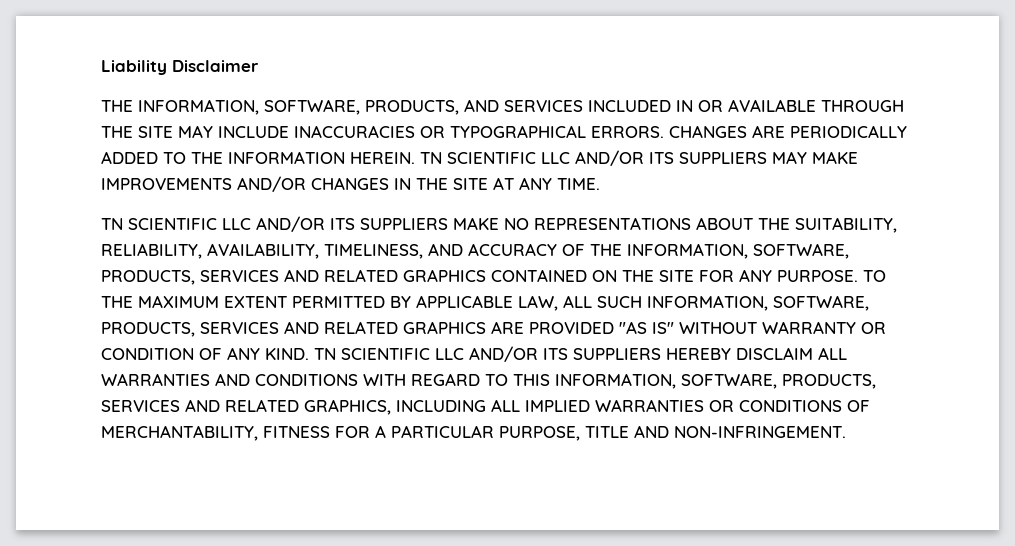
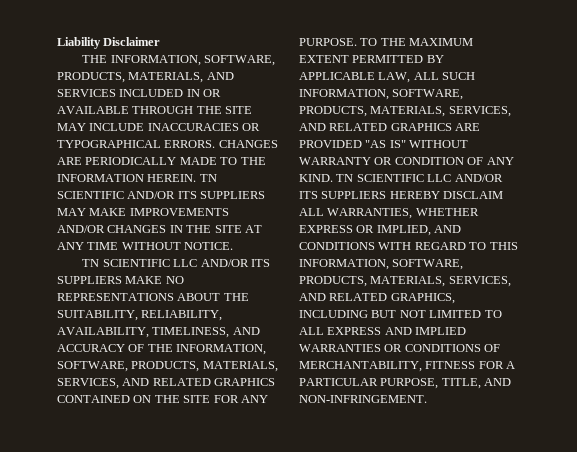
- THE INFORMATION, SOFTWARE, PRODUCTS, AND SERVICES INCLUDED IN OR AVAILABLE THROUGH THE SITE MAY INCLUDE INACCURACIES OR TYPOGRAPHICAL ERRORS.
+ THE INFORMATION, SOFTWARE, PRODUCTS, MATERIALS, AND SERVICES INCLUDED IN OR AVAILABLE THROUGH THE SITE MAY INCLUDE INACCURACIES OR TYPOGRAPHICAL ERRORS.
- CHANGES ARE PERIODICALLY ADDED TO THE INFORMATION HEREIN.
+ CHANGES ARE PERIODICALLY MADE TO THE INFORMATION HEREIN.
- TN SCIENTIFIC LLC AND/OR ITS SUPPLIERS MAY MAKE IMPROVEMENTS AND/OR CHANGES IN THE SITE AT ANY TIME.
+ TN SCIENTIFIC AND/OR ITS SUPPLIERS MAY MAKE IMPROVEMENTS AND/OR CHANGES IN THE SITE AT ANY TIME WITHOUT NOTICE.
- TN SCIENTIFIC LLC AND/OR ITS SUPPLIERS MAKE NO REPRESENTATIONS ABOUT THE SUITABILITY, RELIABILITY, AVAILABILITY, TIMELINESS, AND ACCURACY OF THE INFORMATION, SOFTWARE, PRODUCTS, SERVICES AND RELATED GRAPHICS CONTAINED ON THE SITE FOR ANY PURPOSE.
+ TN SCIENTIFIC LLC AND/OR ITS SUPPLIERS MAKE NO REPRESENTATIONS ABOUT THE SUITABILITY, RELIABILITY, AVAILABILITY, TIMELINESS, AND ACCURACY OF THE INFORMATION, SOFTWARE, PRODUCTS, MATERIALS, SERVICES, AND RELATED GRAPHICS CONTAINED ON THE SITE FOR ANY PURPOSE.
- TO THE MAXIMUM EXTENT PERMITTED BY APPLICABLE LAW, ALL SUCH INFORMATION, SOFTWARE, PRODUCTS, SERVICES AND RELATED GRAPHICS ARE PROVIDED "AS IS" WITHOUT WARRANTY OR CONDITION OF ANY KIND.
+ TO THE MAXIMUM EXTENT PERMITTED BY APPLICABLE LAW, ALL SUCH INFORMATION, SOFTWARE, PRODUCTS, MATERIALS, SERVICES, AND RELATED GRAPHICS ARE PROVIDED "AS IS" WITHOUT WARRANTY OR CONDITION OF ANY KIND.
- TN SCIENTIFIC LLC AND/OR ITS SUPPLIERS HEREBY DISCLAIM ALL WARRANTIES AND CONDITIONS WITH REGARD TO THIS INFORMATION, SOFTWARE, PRODUCTS, SERVICES AND RELATED GRAPHICS, INCLUDING ALL IMPLIED WARRANTIES OR CONDITIONS OF MERCHANTABILITY, FITNESS FOR A PARTICULAR PURPOSE, TITLE AND NON-INFRINGEMENT.
+ TN SCIENTIFIC LLC AND/OR ITS SUPPLIERS HEREBY DISCLAIM ALL WARRANTIES, WHETHER EXPRESS OR IMPLIED, AND CONDITIONS WITH REGARD TO THIS INFORMATION, SOFTWARE, PRODUCTS, MATERIALS, SERVICES, AND RELATED GRAPHICS, INCLUDING BUT NOT LIMITED TO ALL EXPRESS AND IMPLIED WARRANTIES OR CONDITIONS OF MERCHANTABILITY, FITNESS FOR A PARTICULAR PURPOSE, TITLE, AND NON-INFRINGEMENT.

